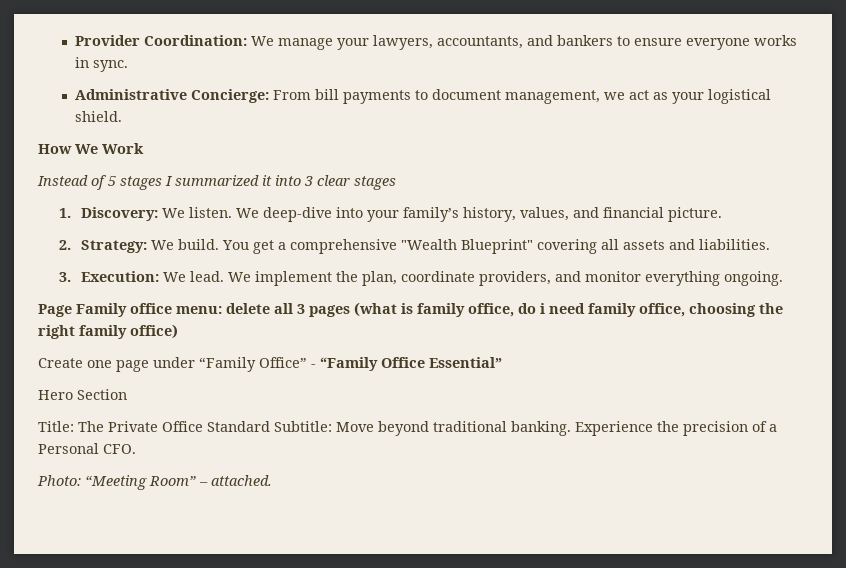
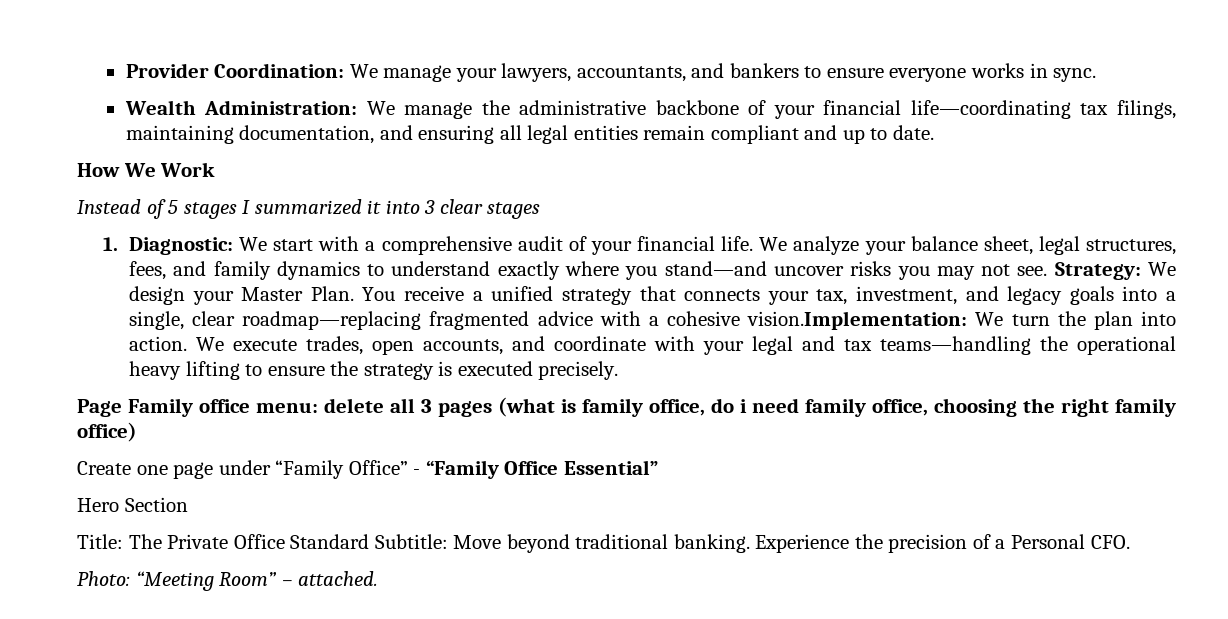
- Administrative Concierge: From bill payments to document management, we act as your logistical shield.
+ Wealth Administration: We manage the administrative backbone of your financial life—coordinating tax filings, maintaining documentation, and ensuring all legal entities remain compliant and up to date.
- 1. Discovery: We listen. We deep-dive into your family’s history, values, and financial picture.
- 2. Strategy: We build. You get a comprehensive "Wealth Blueprint" covering all assets and liabilities.
- 3. Execution: We lead. We implement the plan, coordinate providers, and monitor everything ongoing.
+ 1. Diagnostic: We start with a comprehensive audit of your financial life. We analyze your balance sheet, legal structures, fees, and family dynamics to understand exactly where you stand—and uncover risks you may not see. Strategy: We design your Master Plan. You receive a unified strategy that connects your tax, investment, and legacy goals into a single, clear roadmap—replacing fragmented advice with a cohesive vision.Implementation: We turn the plan into action. We execute trades, open accounts, and coordinate with your legal and tax teams—handling the operational heavy lifting to ensure the strategy is executed precisely.

